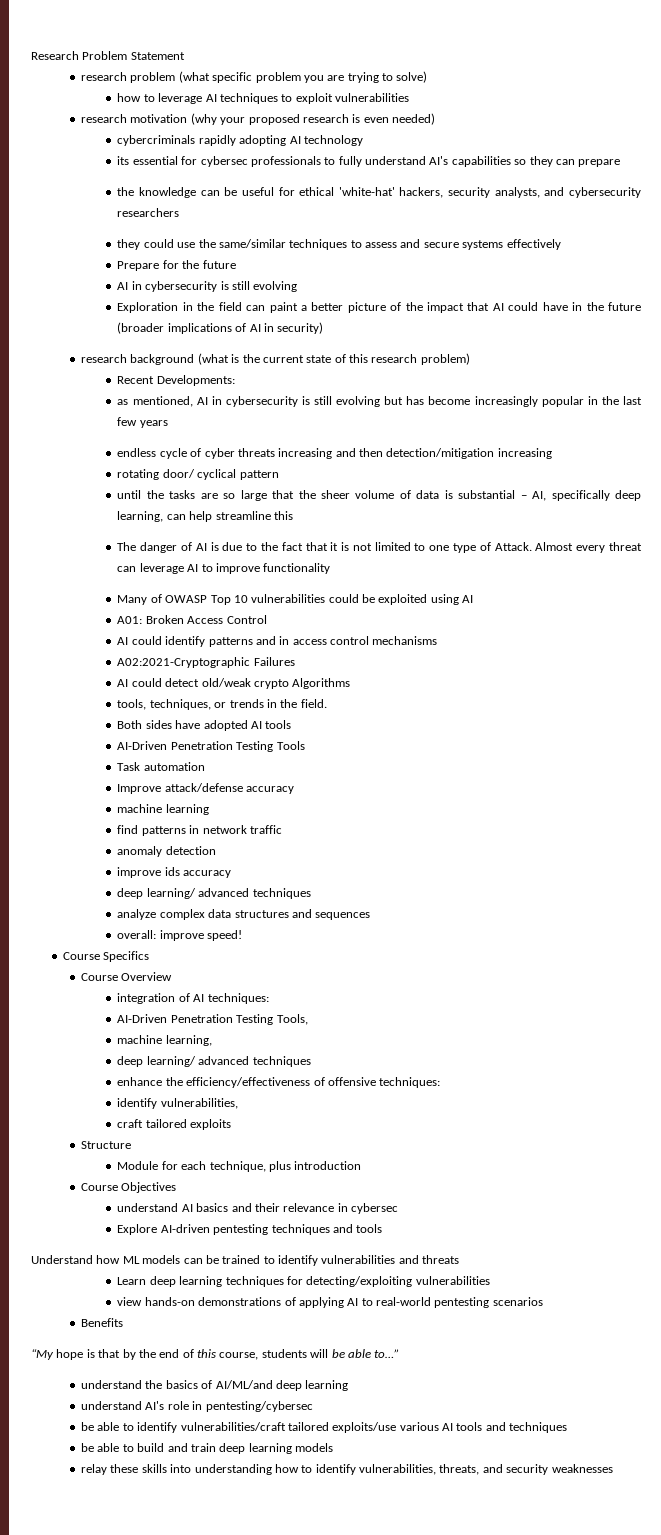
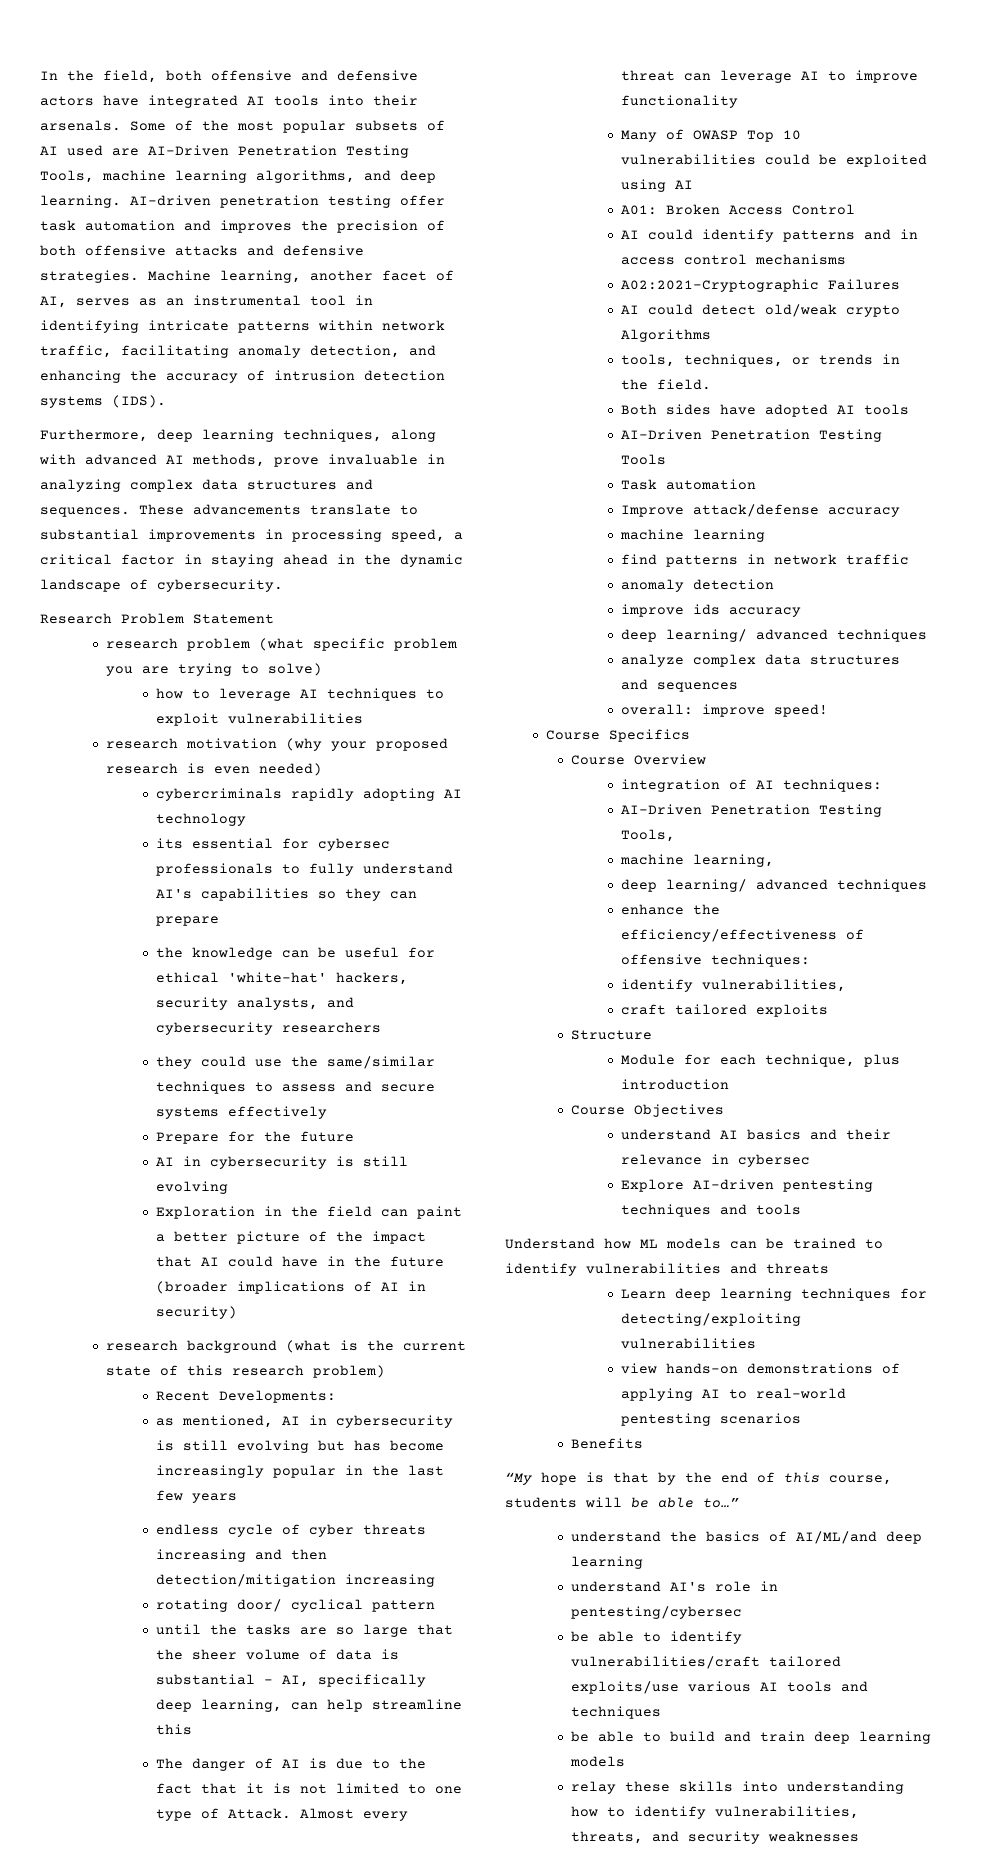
+ In the field, both offensive and defensive actors have integrated AI tools into their arsenals. Some of the most popular subsets of AI used are AI-Driven Penetration Testing Tools, machine learning algorithms, and deep learning. AI-driven penetration testing offer task automation and improves the precision of both offensive attacks and defensive strategies. Machine learning, another facet of AI, serves as an instrumental tool in identifying intricate patterns within network traffic, facilitating anomaly detection, and enhancing the accuracy of intrusion detection systems (IDS).
+ Furthermore, deep learning techniques, along with advanced AI methods, prove invaluable in analyzing complex data structures and sequences. These advancements translate to substantial improvements in processing speed, a critical factor in staying ahead in the dynamic landscape of cybersecurity.

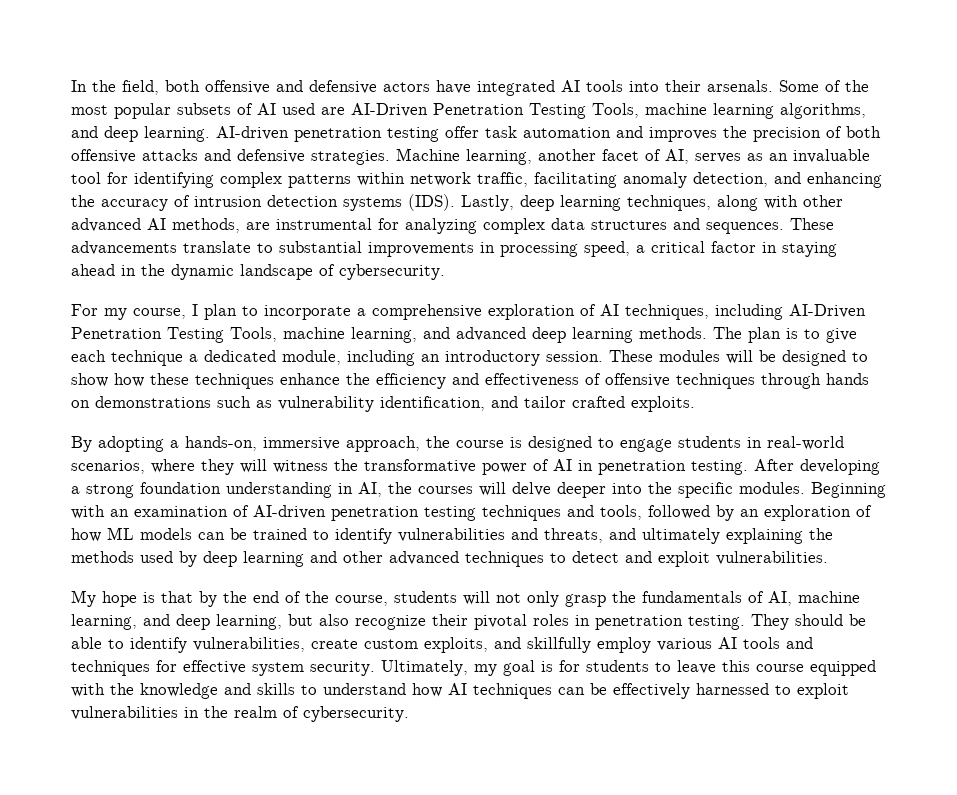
- Machine learning, another facet of AI, serves as an instrumental tool in identifying intricate patterns within network traffic, facilitating anomaly detection, and enhancing the accuracy of intrusion detection systems (IDS).
- Furthermore, deep learning techniques, along with advanced AI methods, prove invaluable in analyzing complex data structures and sequences.
+ Machine learning, another facet of AI, serves as an invaluable tool for identifying complex patterns within network traffic, facilitating anomaly detection, and enhancing the accuracy of intrusion detection systems (IDS). Lastly, deep learning techniques, along with other advanced AI methods, are instrumental for analyzing complex data structures and sequences.
- Research Problem Statement
- research problem (what specific problem you are trying to solve)
- how to leverage AI techniques to exploit vulnerabilities
- research motivation (why your proposed research is even needed)
- cybercriminals rapidly adopting AI technology
- its essential for cybersec professionals to fully understand AI's capabilities so they can prepare
- the knowledge can be useful for ethical 'white-hat' hackers, security analysts, and cybersecurity researchers
- they could use the same/similar techniques to assess and secure systems effectively
- Prepare for the future
- AI in cybersecurity is still evolving
- Exploration in the field can paint a better picture of the impact that AI could have in the future (broader implications of AI in security)
- research background (what is the current state of this research problem)
- Recent Developments:
- as mentioned, AI in cybersecurity is still evolving but has become increasingly popular in the last few years
- endless cycle of cyber threats increasing and then detection/mitigation increasing
- rotating door/ cyclical pattern
- until the tasks are so large that the sheer volume of data is substantial – AI, specifically deep learning, can help streamline this
- The danger of AI is due to the fact that it is not limited to one type of Attack. Almost every threat can leverage AI to improve functionality
- Many of OWASP Top 10 vulnerabilities could be exploited using AI
- A01: Broken Access Control
- AI could identify patterns and in access control mechanisms
- A02:2021-Cryptographic Failures
- AI could detect old/weak crypto Algorithms
- tools, techniques, or trends in the field.
- Both sides have adopted AI tools
- AI-Driven Penetration Testing Tools
- Task automation
- Improve attack/defense accuracy
- machine learning
- find patterns in network traffic
- anomaly detection
- improve ids accuracy
- deep learning/ advanced techniques
- analyze complex data structures and sequences
- overall: improve speed!
- Course Specifics
- Course Overview
- integration of AI techniques:
- AI-Driven Penetration Testing Tools,
- machine learning,
- deep learning/ advanced techniques
- enhance the efficiency/effectiveness of offensive techniques:
- identify vulnerabilities,
- craft tailored exploits
- Structure
- Module for each technique, plus introduction
- Course Objectives
- understand AI basics and their relevance in cybersec
- Explore AI-driven pentesting techniques and tools
- Understand how ML models can be trained to identify vulnerabilities and threats
- Learn deep learning techniques for detecting/exploiting vulnerabilities
- view hands-on demonstrations of applying AI to real-world pentesting scenarios
- Benefits
- “My hope is that by the end of this course, students will be able to…”
- understand the basics of AI/ML/and deep learning
- understand AI's role in pentesting/cybersec
- be able to identify vulnerabilities/craft tailored exploits/use various AI tools and techniques
- be able to build and train deep learning models
- relay these skills into understanding how to identify vulnerabilities, threats, and security weaknesses
+ For my course, I plan to incorporate a comprehensive exploration of AI techniques, including AI-Driven Penetration Testing Tools, machine learning, and advanced deep learning methods. The plan is to give each technique a dedicated module, including an introductory session. These modules will be designed to show how these techniques enhance the efficiency and effectiveness of offensive techniques through hands on demonstrations such as vulnerability identification, and tailor crafted exploits.
+ By adopting a hands-on, immersive approach, the course is designed to engage students in real-world scenarios, where they will witness the transformative power of AI in penetration testing. After developing a strong foundation understanding in AI, the courses will delve deeper into the specific modules. Beginning with an examination of AI-driven penetration testing techniques and tools, followed by an exploration of how ML models can be trained to identify vulnerabilities and threats, and ultimately explaining the methods used by deep learning and other advanced techniques to detect and exploit vulnerabilities.
+ My hope is that by the end of the course, students will not only grasp the fundamentals of AI, machine learning, and deep learning, but also recognize their pivotal roles in penetration testing. They should be able to identify vulnerabilities, create custom exploits, and skillfully employ various AI tools and techniques for effective system security. Ultimately, my goal is for students to leave this course equipped with the knowledge and skills to understand how AI techniques can be effectively harnessed to exploit vulnerabilities in the realm of cybersecurity.

